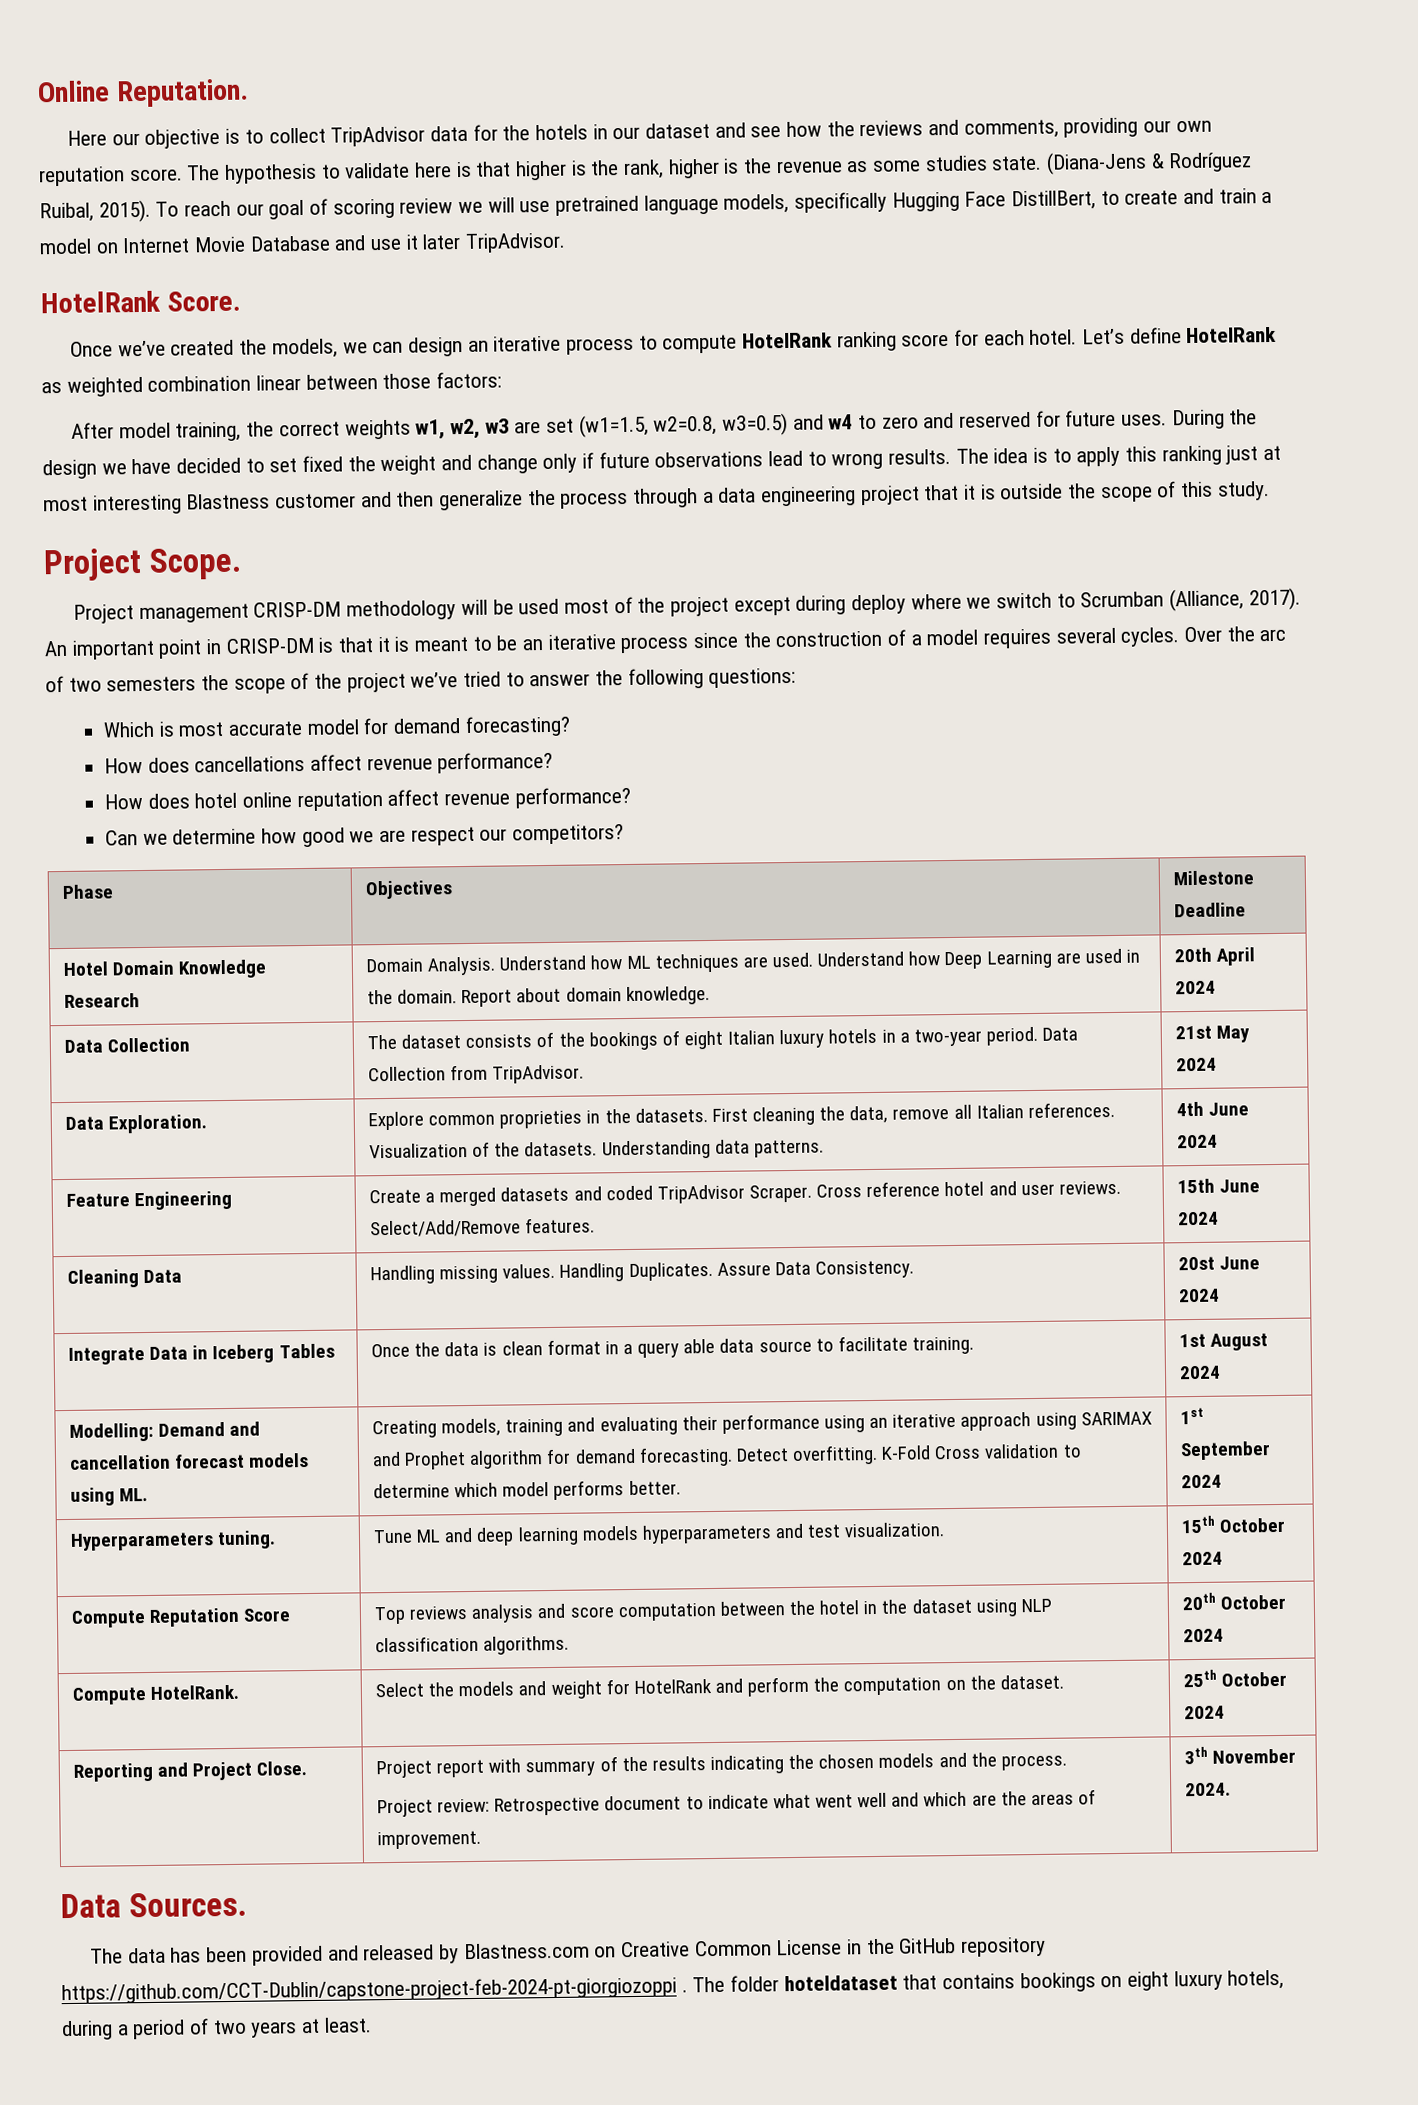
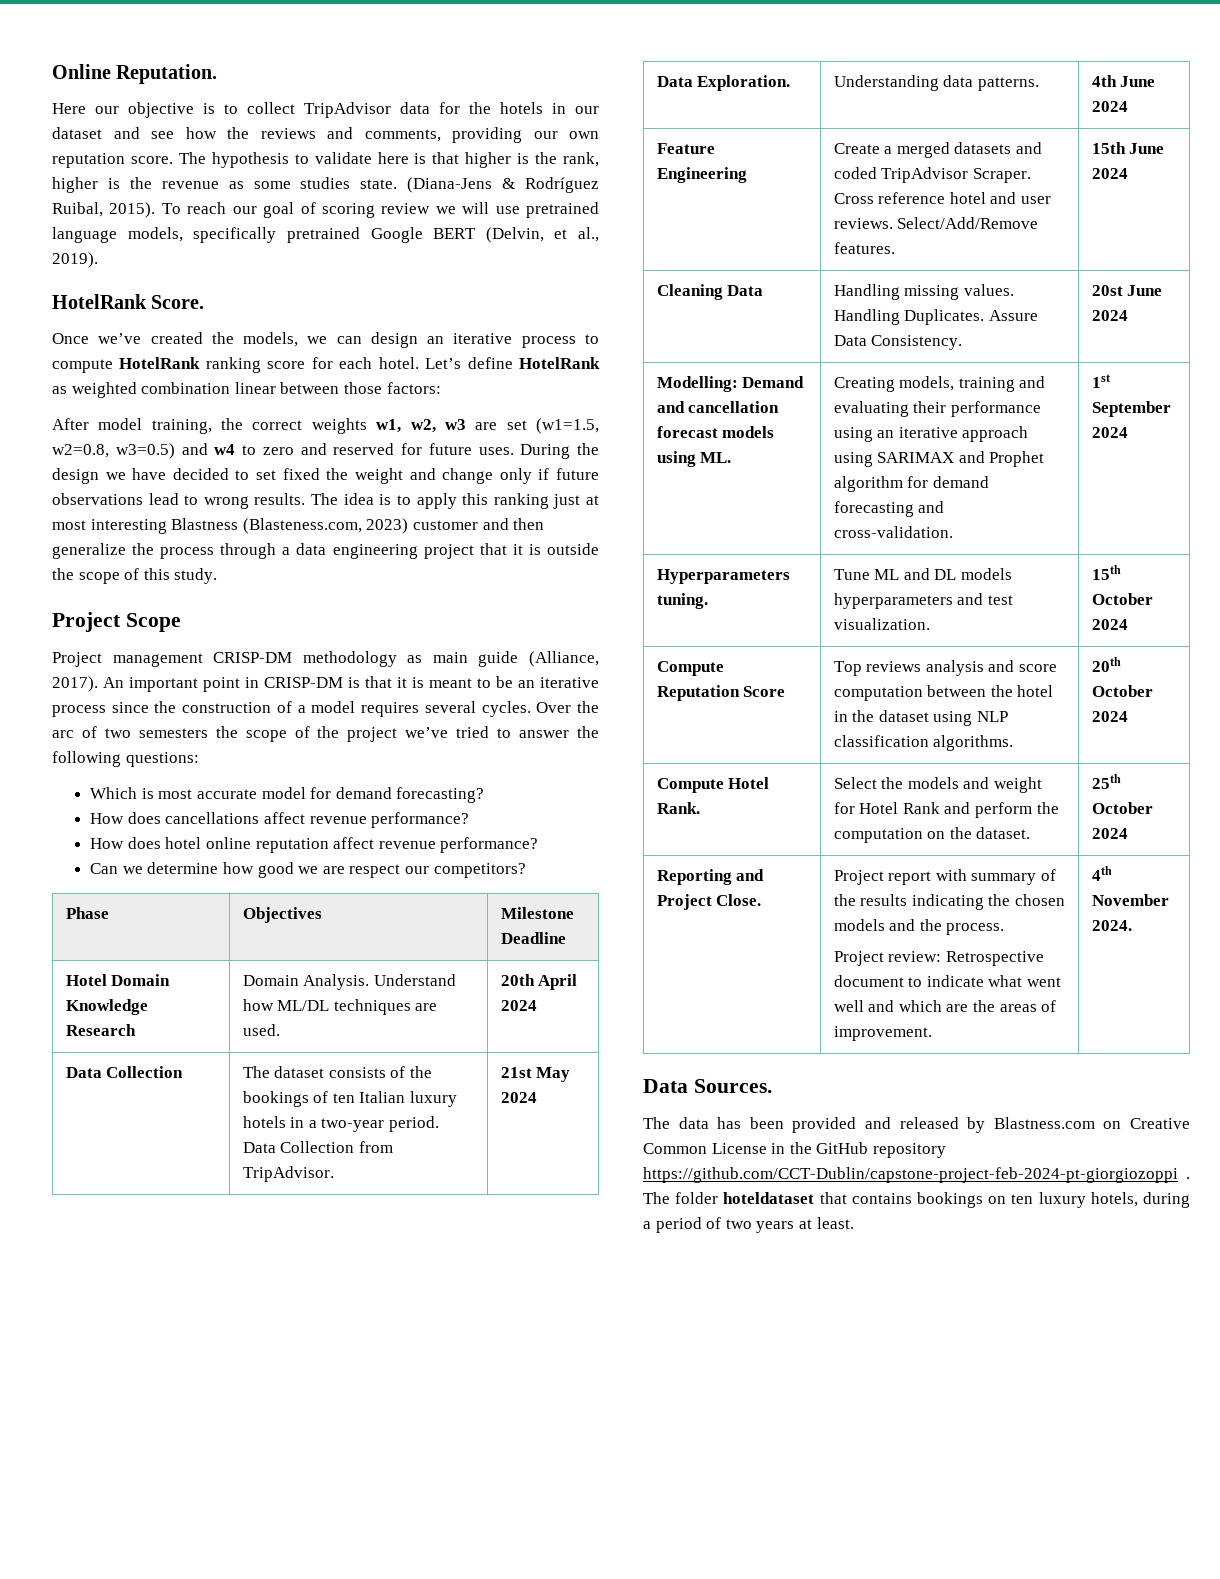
- To reach our goal of scoring review we will use pretrained language models, specifically Hugging Face DistillBert, to create and train a model on Internet Movie Database and use it later TripAdvisor.
+ To reach our goal of scoring review we will use pretrained language models, specifically pretrained Google BERT (Delvin, et al., 2019).
- The idea is to apply this ranking just at most interesting Blastness customer and then generalize the process through a data engineering project that it is outside the scope of this study.
+ The idea is to apply this ranking just at most interesting Blastness (Blasteness.com, 2023) customer and then generalize the process through a data engineering project that it is outside the scope of this study.
- Project Scope.
+ Project Scope
- Project management CRISP-DM methodology will be used most of the project except during deploy where we switch to Scrumban (Alliance, 2017).
+ Project management CRISP-DM methodology as main guide (Alliance, 2017).
- Hotel Domain Knowledge Research | Domain Analysis. Understand how ML techniques are used. Understand how Deep Learning are used in the domain. Report about domain knowledge. | 20th April 2024
+ Hotel Domain Knowledge Research | Domain Analysis. Understand how ML/DL techniques are used. | 20th April 2024
- Data Collection | The dataset consists of the bookings of eight Italian luxury hotels in a two-year period. Data Collection from TripAdvisor. | 21st May 2024
+ Data Collection | The dataset consists of the bookings of ten Italian luxury hotels in a two-year period. Data Collection from TripAdvisor. | 21st May 2024
- Data Exploration. | Explore common proprieties in the datasets. First cleaning the data, remove all Italian references. Visualization of the datasets. Understanding data patterns. | 4th June 2024
+ Data Exploration. | Understanding data patterns. | 4th June 2024
- Integrate Data in Iceberg Tables | Once the data is clean format in a query able data source to facilitate training. | 1st August 2024
- Creating models, training and evaluating their performance using an iterative approach using SARIMAX and Prophet algorithm for demand forecasting. Detect overfitting. K-Fold Cross validation to determine which model performs better.
+ Creating models, training and evaluating their performance using an iterative approach using SARIMAX and Prophet algorithm for demand forecasting and cross-validation.
- Hyperparameters tuning. | Tune ML and deep learning models hyperparameters and test visualization. | 15th October 2024
+ Hyperparameters tuning. | Tune ML and DL models hyperparameters and test visualization. | 15th October 2024
- Compute HotelRank. | Select the models and weight for HotelRank and perform the computation on the dataset. | 25th October 2024
+ Compute Hotel Rank. | Select the models and weight for Hotel Rank and perform the computation on the dataset. | 25th October 2024
  Reporting and Project Close. | Project report with summary of the results indicating the chosen models and the process.
- Project review: Retrospective document to indicate what went well and which are the areas of improvement. | 3th November 2024.
+ Project review: Retrospective document to indicate what went well and which are the areas of improvement. | 4th November 2024.
- The folder hoteldataset that contains bookings on eight luxury hotels, during a period of two years at least.
+ The folder hoteldataset that contains bookings on ten luxury hotels, during a period of two years at least.

